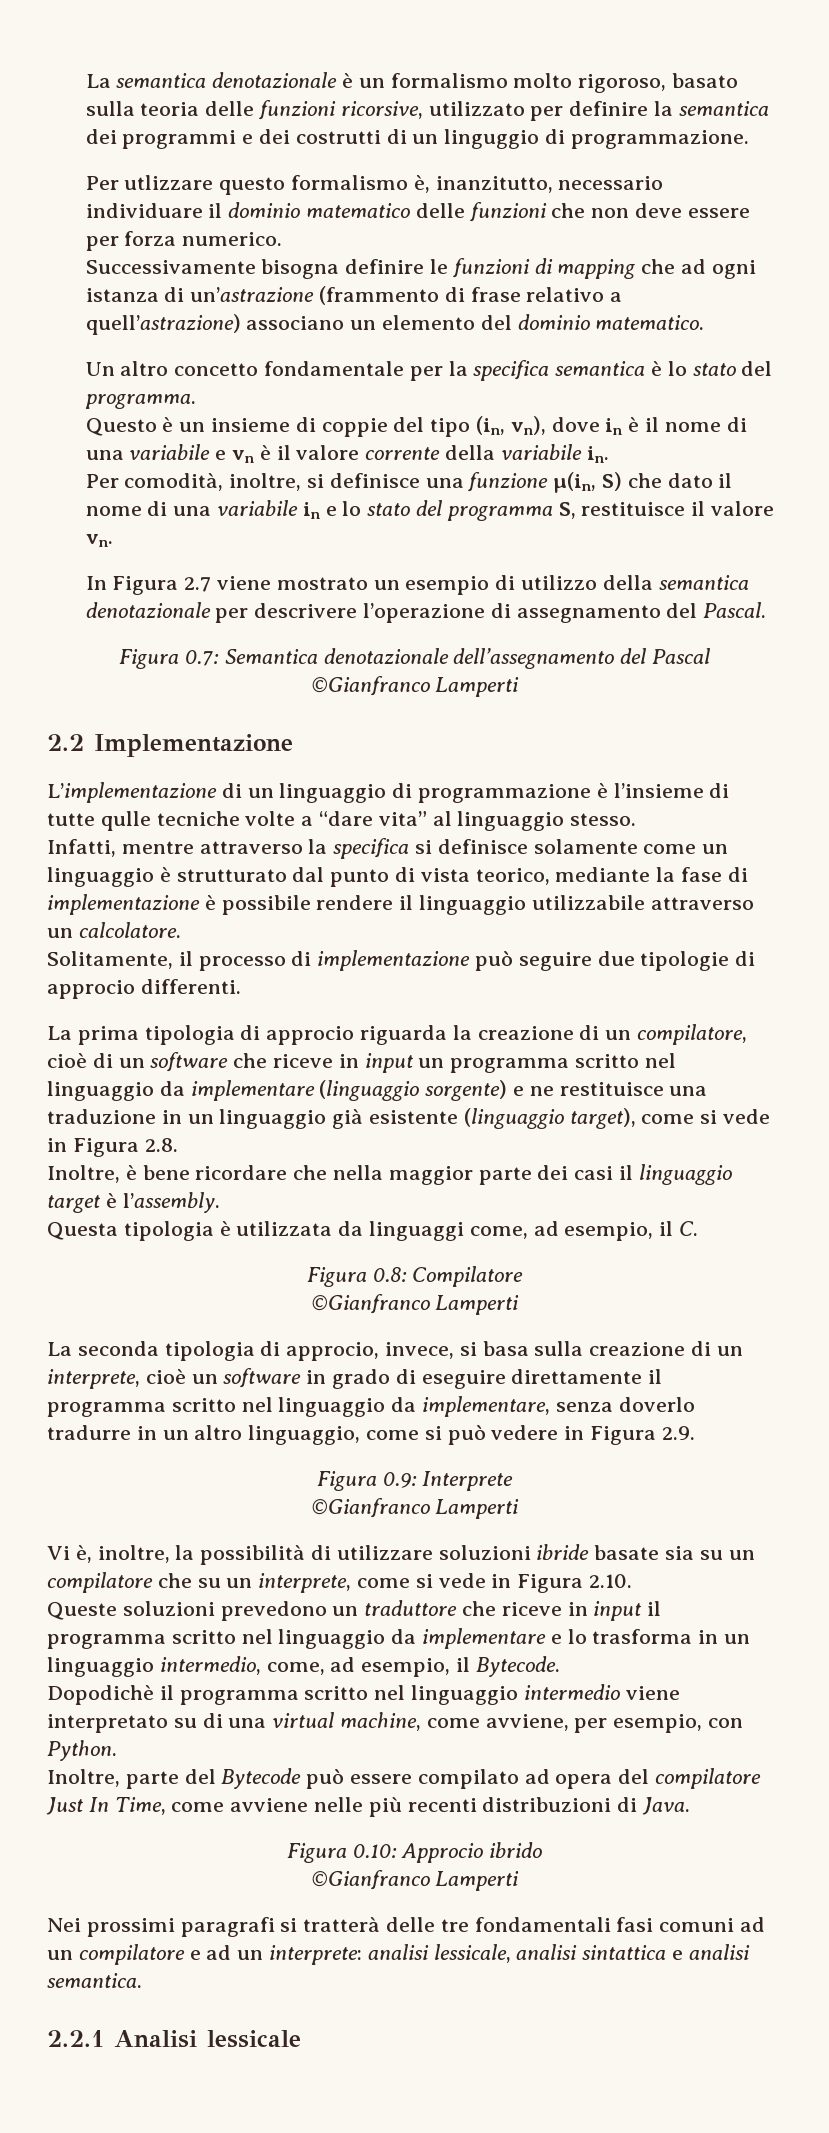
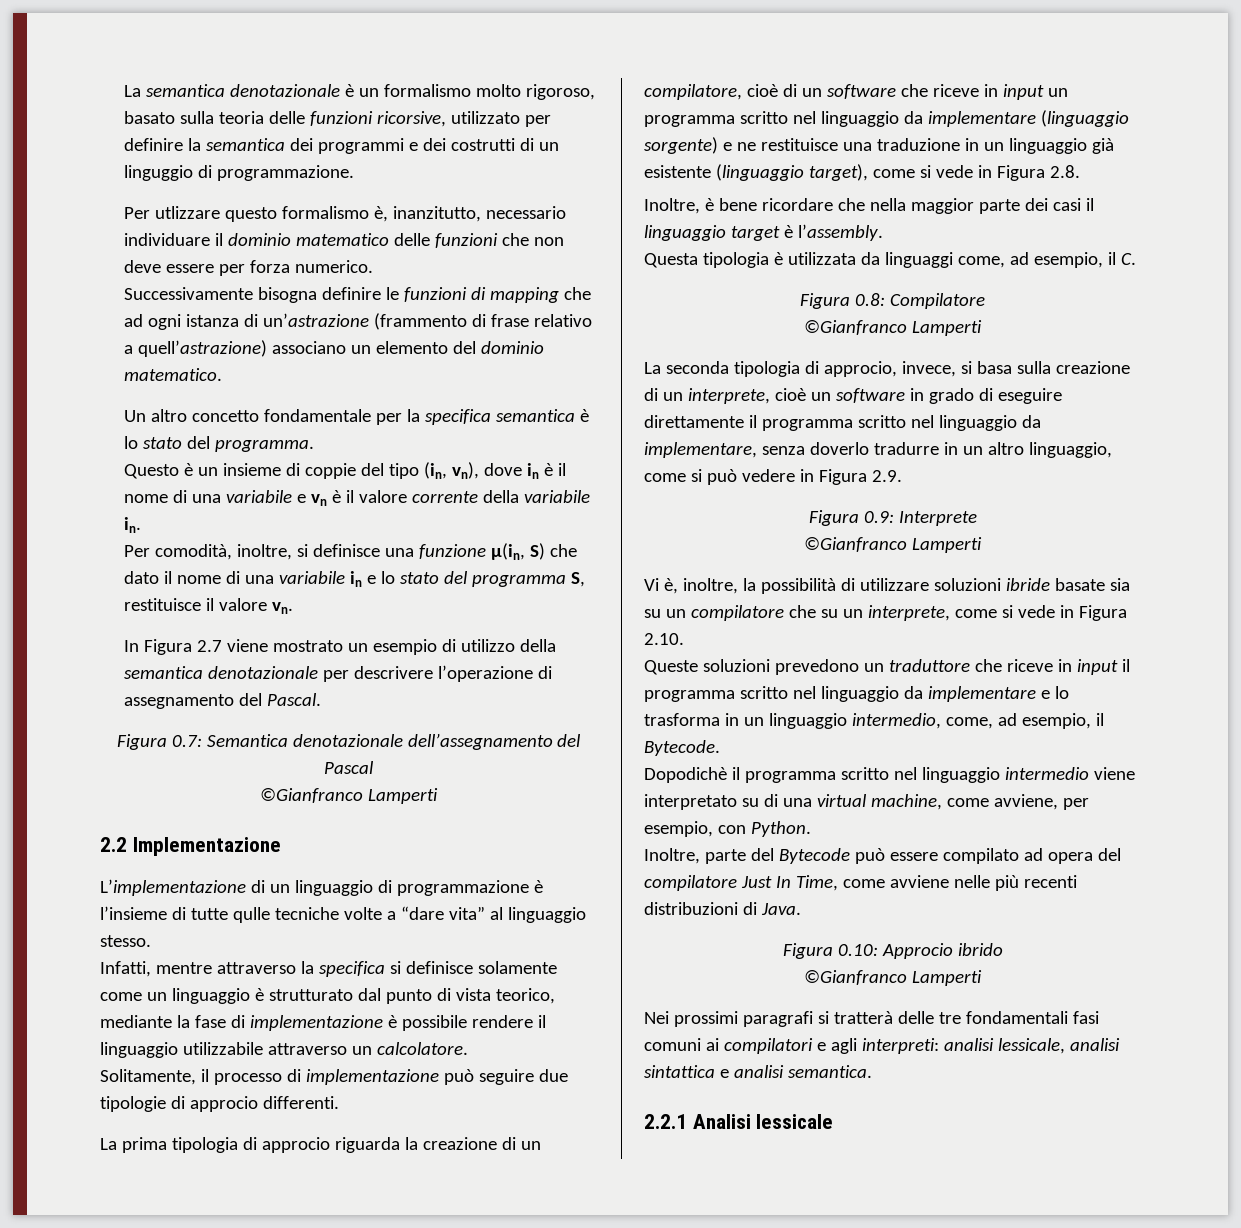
- Nei prossimi paragrafi si tratterà delle tre fondamentali fasi comuni ad un compilatore e ad un interprete: analisi lessicale, analisi sintattica e analisi semantica.
+ Nei prossimi paragrafi si tratterà delle tre fondamentali fasi comuni ai compilatori e agli interpreti: analisi lessicale, analisi sintattica e analisi semantica.

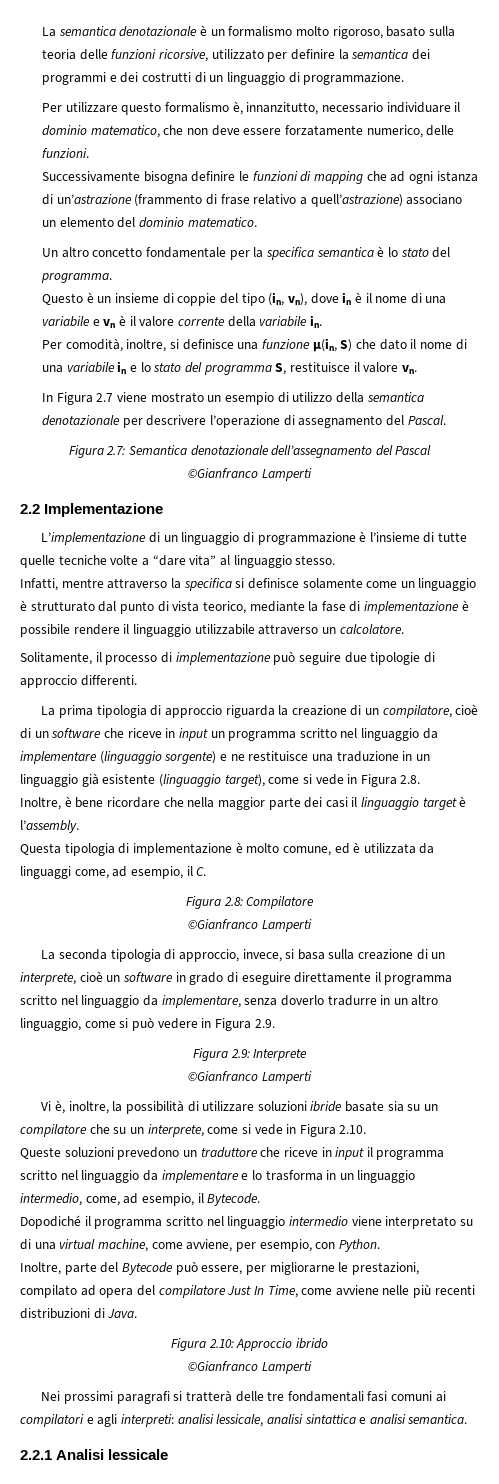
- La semantica denotazionale è un formalismo molto rigoroso, basato sulla teoria delle funzioni ricorsive, utilizzato per definire la semantica dei programmi e dei costrutti di un linguggio di programmazione.
+ La semantica denotazionale è un formalismo molto rigoroso, basato sulla teoria delle funzioni ricorsive, utilizzato per definire la semantica dei programmi e dei costrutti di un linguaggio di programmazione.
- Per utlizzare questo formalismo è, inanzitutto, necessario individuare il dominio matematico delle funzioni che non deve essere per forza numerico.
+ Per utilizzare questo formalismo è, innanzitutto, necessario individuare il dominio matematico, che non deve essere forzatamente numerico, delle funzioni.
- Figura 0.7: Semantica denotazionale dell’assegnamento del Pascal
+ Figura 2.7: Semantica denotazionale dell’assegnamento del Pascal
- L’implementazione di un linguaggio di programmazione è l’insieme di tutte qulle tecniche volte a “dare vita” al linguaggio stesso.
+ L’implementazione di un linguaggio di programmazione è l’insieme di tutte quelle tecniche volte a “dare vita” al linguaggio stesso.
- Solitamente, il processo di implementazione può seguire due tipologie di approcio differenti.
+ Solitamente, il processo di implementazione può seguire due tipologie di approccio differenti.
- La prima tipologia di approcio riguarda la creazione di un compilatore, cioè di un software che riceve in input un programma scritto nel linguaggio da implementare (linguaggio sorgente) e ne restituisce una traduzione in un linguaggio già esistente (linguaggio target), come si vede in Figura 2.8.
+ La prima tipologia di approccio riguarda la creazione di un compilatore, cioè di un software che riceve in input un programma scritto nel linguaggio da implementare (linguaggio sorgente) e ne restituisce una traduzione in un linguaggio già esistente (linguaggio target), come si vede in Figura 2.8.
- Questa tipologia è utilizzata da linguaggi come, ad esempio, il C.
+ Questa tipologia di implementazione è molto comune, ed è utilizzata da linguaggi come, ad esempio, il C.
- Figura 0.8: Compilatore
+ Figura 2.8: Compilatore
- La seconda tipologia di approcio, invece, si basa sulla creazione di un interprete, cioè un software in grado di eseguire direttamente il programma scritto nel linguaggio da implementare, senza doverlo tradurre in un altro linguaggio, come si può vedere in Figura 2.9.
+ La seconda tipologia di approccio, invece, si basa sulla creazione di un interprete, cioè un software in grado di eseguire direttamente il programma scritto nel linguaggio da implementare, senza doverlo tradurre in un altro linguaggio, come si può vedere in Figura 2.9.
- Figura 0.9: Interprete
+ Figura 2.9: Interprete
- Dopodichè il programma scritto nel linguaggio intermedio viene interpretato su di una virtual machine, come avviene, per esempio, con Python.
+ Dopodiché il programma scritto nel linguaggio intermedio viene interpretato su di una virtual machine, come avviene, per esempio, con Python.
- Inoltre, parte del Bytecode può essere compilato ad opera del compilatore Just In Time, come avviene nelle più recenti distribuzioni di Java.
+ Inoltre, parte del Bytecode può essere, per migliorarne le prestazioni, compilato ad opera del compilatore Just In Time, come avviene nelle più recenti distribuzioni di Java.
- Figura 0.10: Approcio ibrido
+ Figura 2.10: Approccio ibrido

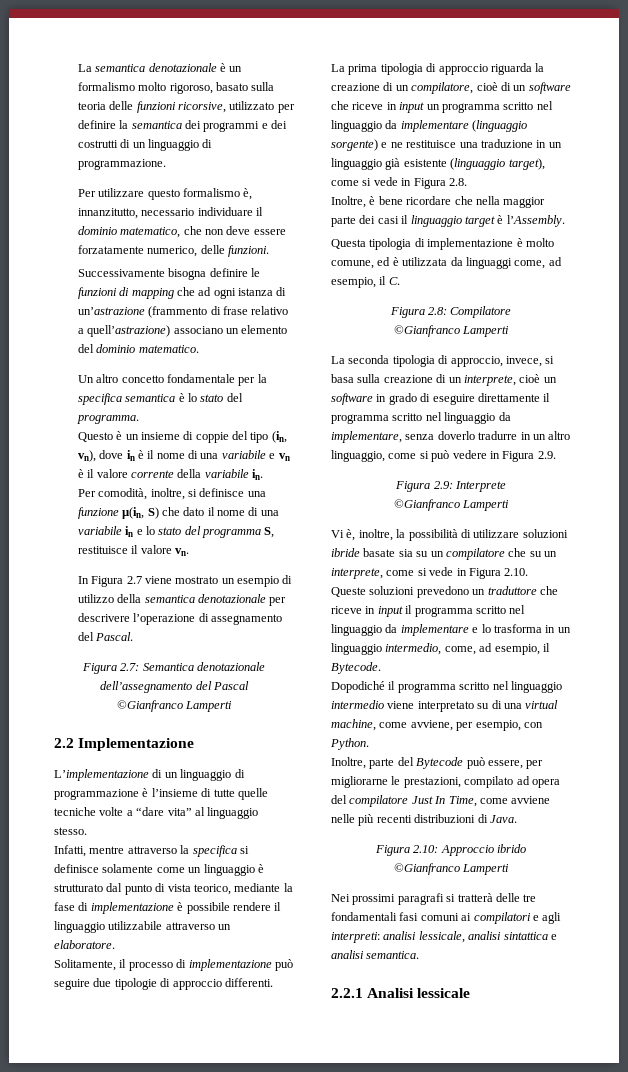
- Infatti, mentre attraverso la specifica si definisce solamente come un linguaggio è strutturato dal punto di vista teorico, mediante la fase di implementazione è possibile rendere il linguaggio utilizzabile attraverso un calcolatore.
+ Infatti, mentre attraverso la specifica si definisce solamente come un linguaggio è strutturato dal punto di vista teorico, mediante la fase di implementazione è possibile rendere il linguaggio utilizzabile attraverso un elaboratore.
- Inoltre, è bene ricordare che nella maggior parte dei casi il linguaggio target è l’assembly.
+ Inoltre, è bene ricordare che nella maggior parte dei casi il linguaggio target è l’Assembly.

